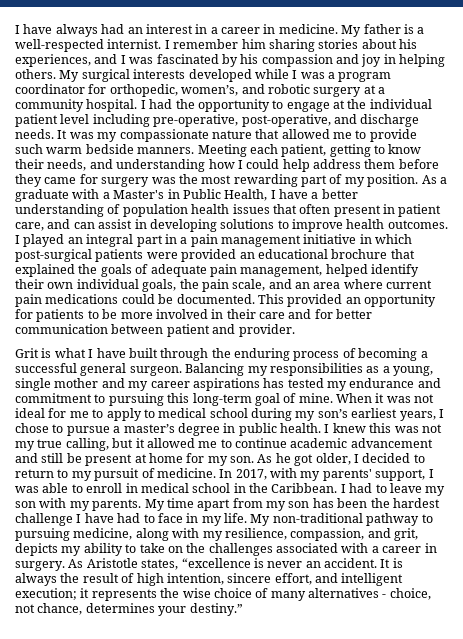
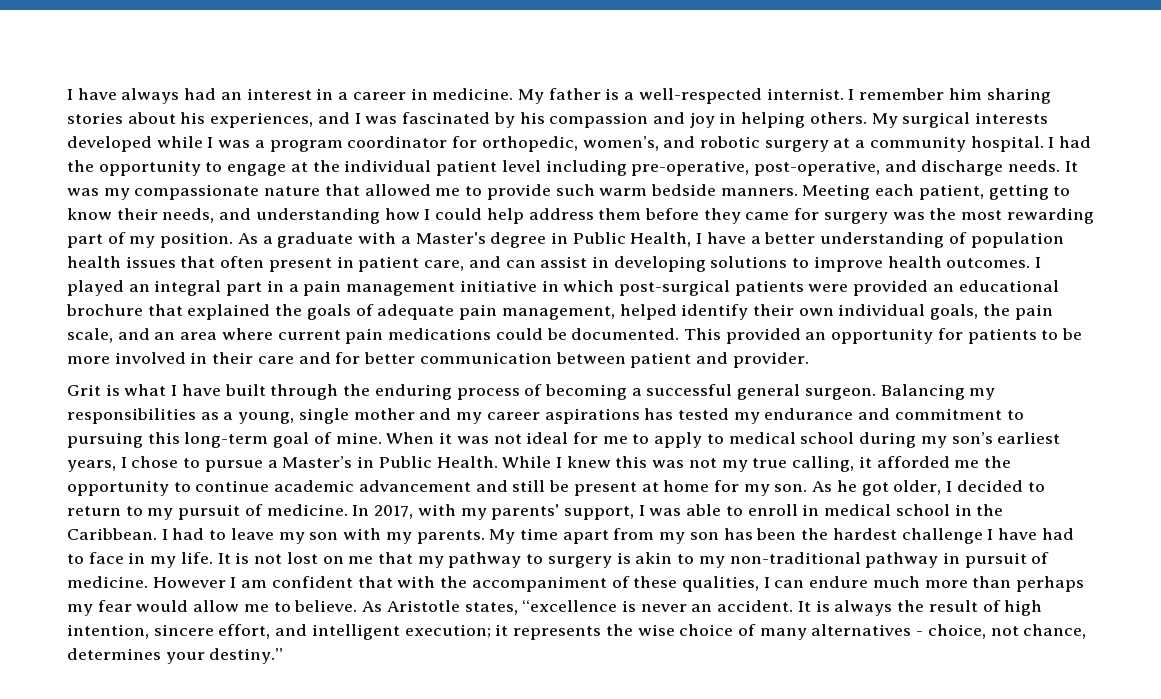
- As a graduate with a Master's in Public Health, I have a better understanding of population health issues that often present in patient care, and can assist in developing solutions to improve health outcomes.
+ As a graduate with a Master's degree in Public Health, I have a better understanding of population health issues that often present in patient care, and can assist in developing solutions to improve health outcomes.
- When it was not ideal for me to apply to medical school during my son’s earliest years, I chose to pursue a master’s degree in public health. I knew this was not my true calling, but it allowed me to continue academic advancement and still be present at home for my son.
+ When it was not ideal for me to apply to medical school during my son’s earliest years, I chose to pursue a Master’s in Public Health. While I knew this was not my true calling, it afforded me the opportunity to continue academic advancement and still be present at home for my son.
- My non-traditional pathway to pursuing medicine, along with my resilience, compassion, and grit, depicts my ability to take on the challenges associated with a career in surgery.
+ It is not lost on me that my pathway to surgery is akin to my non-traditional pathway in pursuit of medicine. However I am confident that with the accompaniment of these qualities, I can endure much more than perhaps my fear would allow me to believe.

